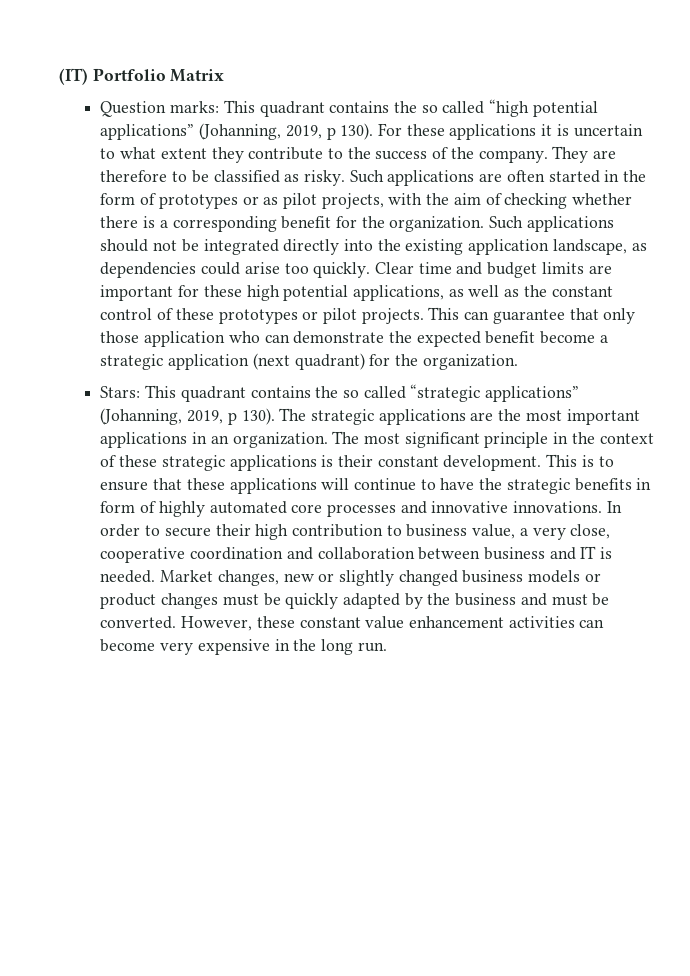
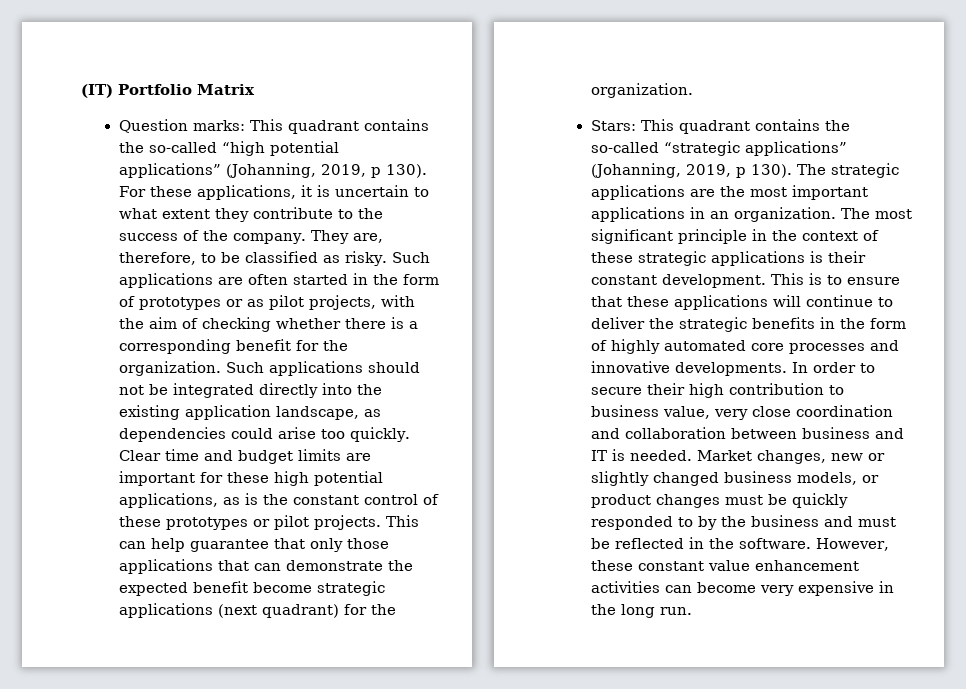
- Question marks: This quadrant contains the so called “high potential applications” (Johanning, 2019, p 130).
+ Question marks: This quadrant contains the so-called “high potential applications” (Johanning, 2019, p 130).
- For these applications it is uncertain to what extent they contribute to the success of the company.
+ For these applications, it is uncertain to what extent they contribute to the success of the company.
- They are therefore to be classified as risky.
+ They are, therefore, to be classified as risky.
- Clear time and budget limits are important for these high potential applications, as well as the constant control of these prototypes or pilot projects.
+ Clear time and budget limits are important for these high potential applications, as is the constant control of these prototypes or pilot projects.
- This can guarantee that only those application who can demonstrate the expected benefit become a strategic application (next quadrant) for the organization.
+ This can help guarantee that only those applications that can demonstrate the expected benefit become strategic applications (next quadrant) for the organization.
- Stars: This quadrant contains the so called “strategic applications” (Johanning, 2019, p 130).
+ Stars: This quadrant contains the so-called “strategic applications” (Johanning, 2019, p 130).
- This is to ensure that these applications will continue to have the strategic benefits in form of highly automated core processes and innovative innovations.
+ This is to ensure that these applications will continue to deliver the strategic benefits in the form of highly automated core processes and innovative developments.
- In order to secure their high contribution to business value, a very close, cooperative coordination and collaboration between business and IT is needed.
+ In order to secure their high contribution to business value, very close coordination and collaboration between business and IT is needed.
- Market changes, new or slightly changed business models or product changes must be quickly adapted by the business and must be converted.
+ Market changes, new or slightly changed business models, or product changes must be quickly responded to by the business and must be reflected in the software.

